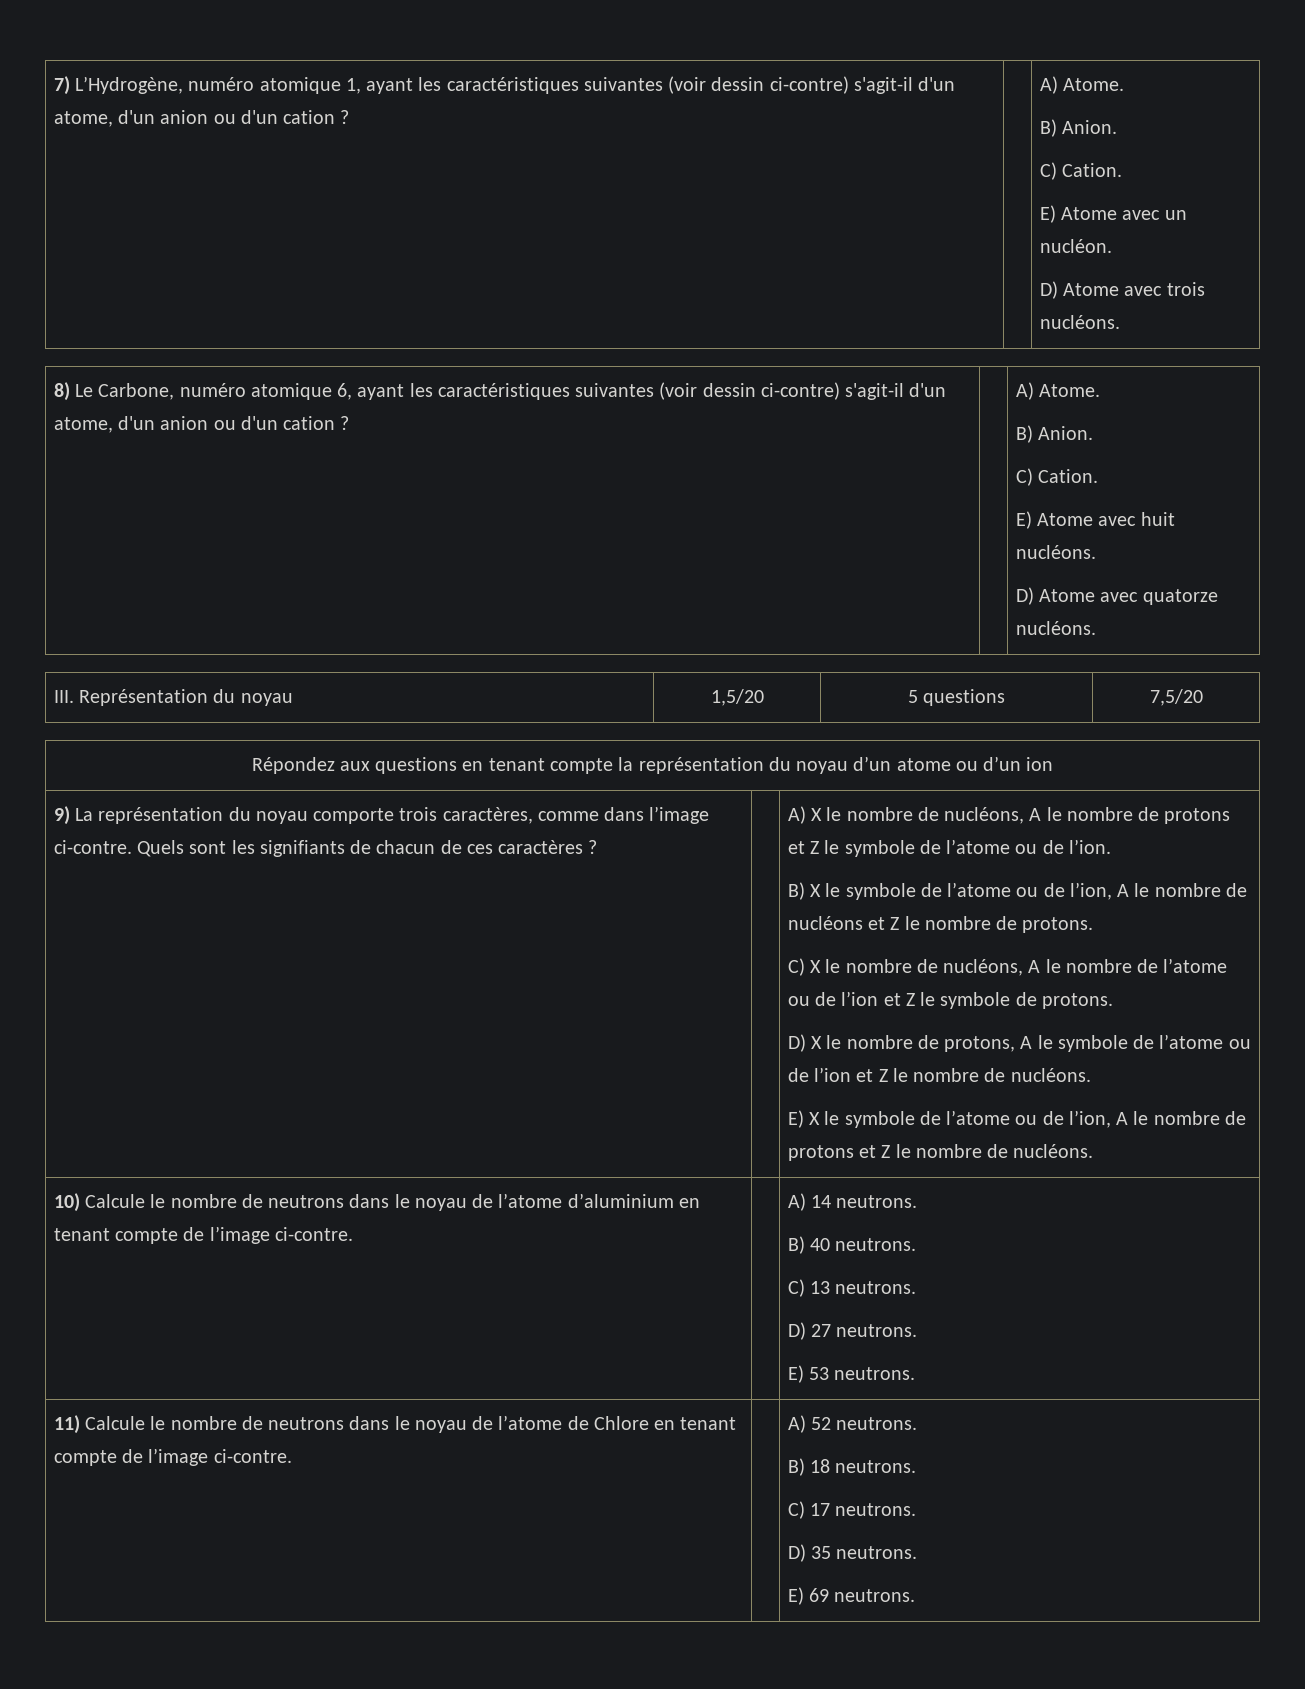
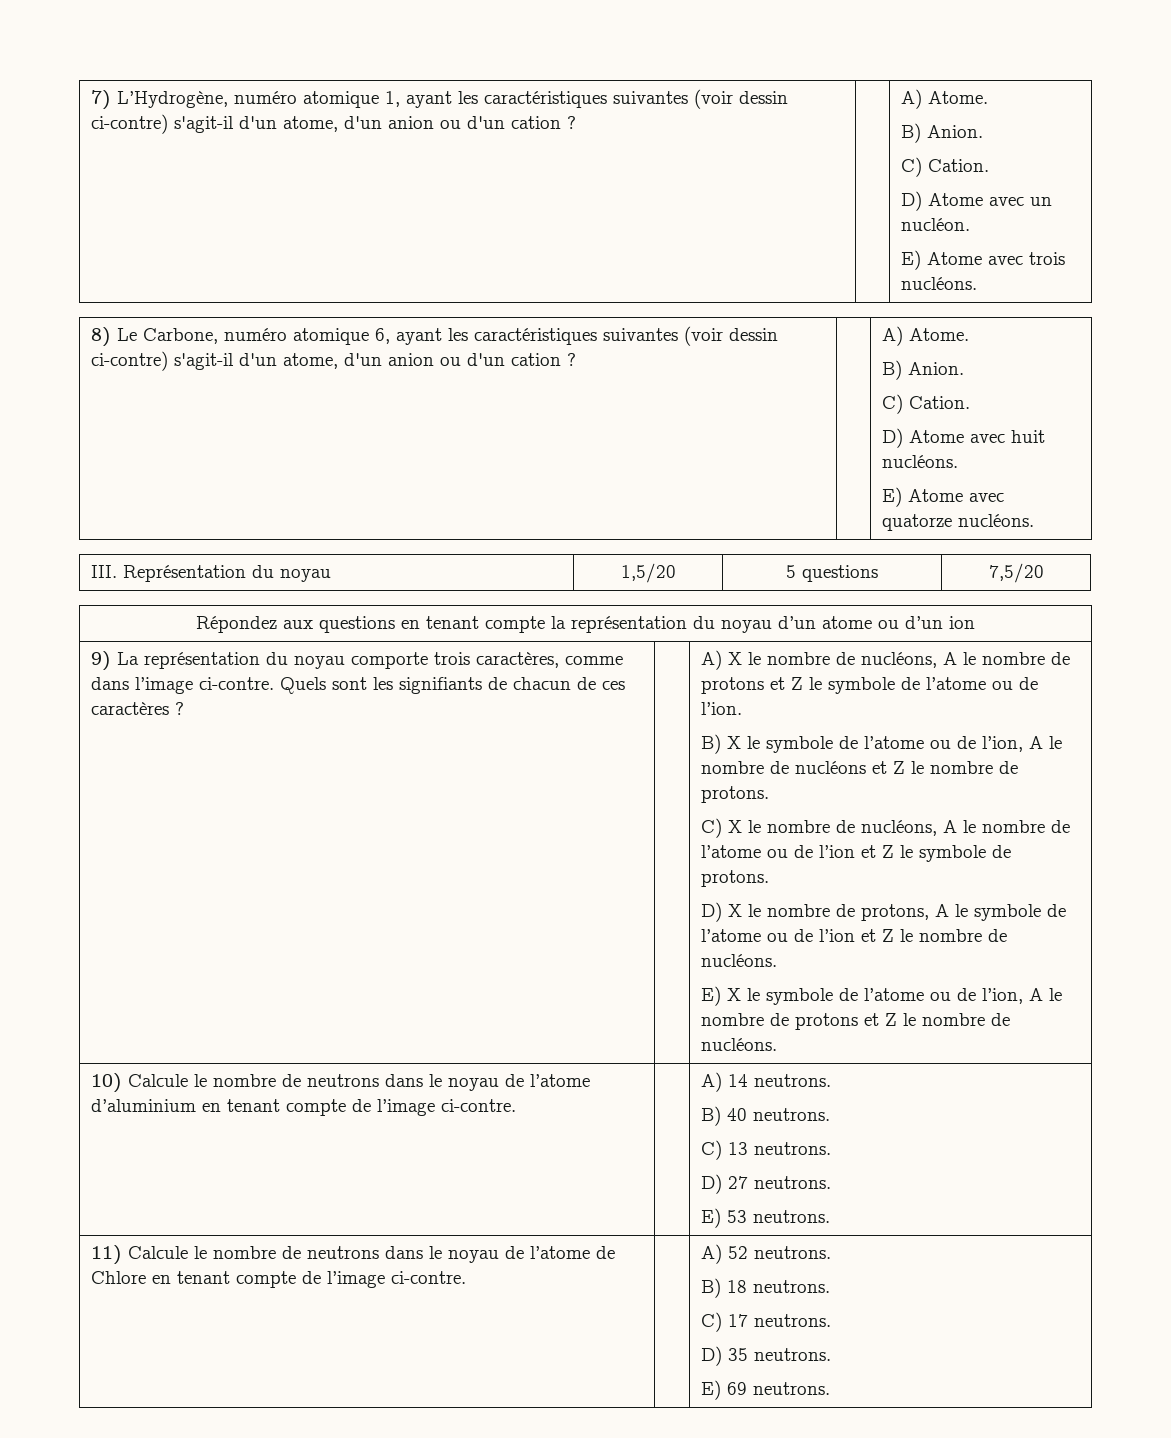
  7) L’Hydrogène, numéro atomique 1, ayant les caractéristiques suivantes (voir dessin ci-contre) s'agit-il d'un atome, d'un anion ou d'un cation ? | | A) Atome.
  B) Anion.
  C) Cation.
- E) Atome avec un nucléon.
- D) Atome avec trois nucléons.
+ D) Atome avec un nucléon.
+ E) Atome avec trois nucléons.
  8) Le Carbone, numéro atomique 6, ayant les caractéristiques suivantes (voir dessin ci-contre) s'agit-il d'un atome, d'un anion ou d'un cation ? | | A) Atome.
  B) Anion.
  C) Cation.
- E) Atome avec huit nucléons.
- D) Atome avec quatorze nucléons.
+ D) Atome avec huit nucléons.
+ E) Atome avec quatorze nucléons.

